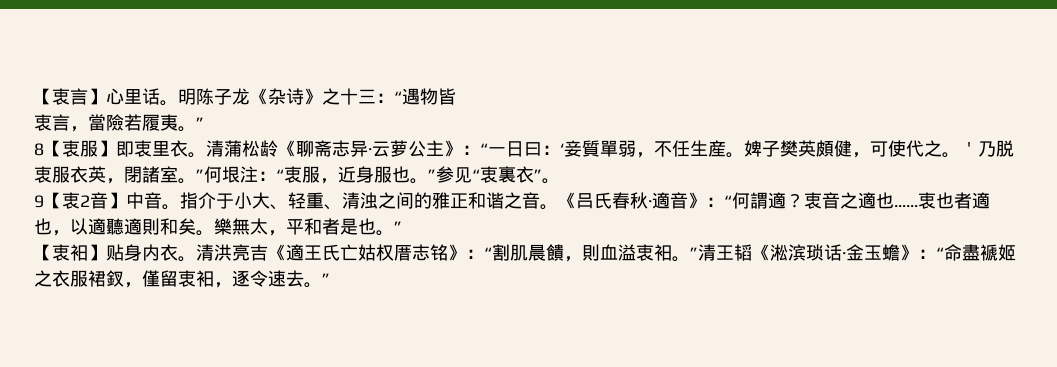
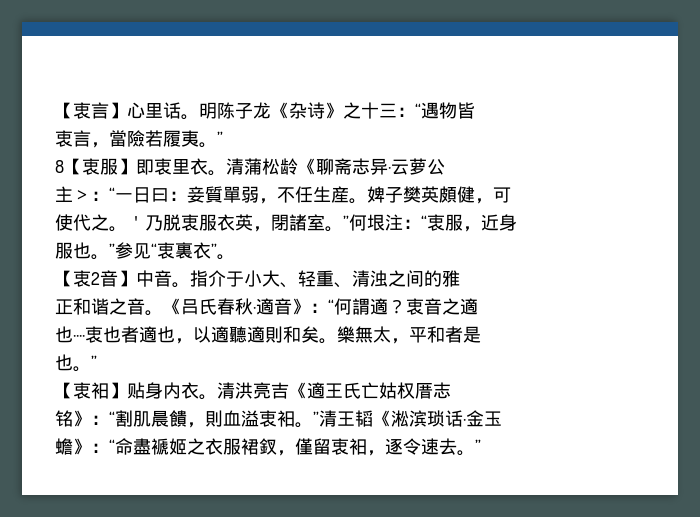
- 清蒲松龄《聊斋志异·云萝公主》：“一日曰：‘妾質單弱，不任生産。
+ 清蒲松龄《聊斋志异·云萝公
+ 主＞：“一日曰：妾質單弱，不任生産。
- 婢子樊英頗健，可使代之。
+ 婢子樊英頗健，可
+ 使代之。
- ＇乃脱衷服衣英，閉諸室。”何垠注：“衷服，近身服也。”参见“衷裏衣”。
+ ＇乃脱衷服衣英，閉諸室。”何垠注：“衷服，近身
+ 服也。”参见“衷裏衣”。
- 9【衷2音】中音。
+ 【衷2音】中音。
- 指介于小大、轻重、清浊之间的雅正和谐之音。
+ 指介于小大、轻重、清浊之间的雅
+ 正和谐之音。
- 衷音之適也……衷也者適也，以適聽適則和矣。
+ 衷音之適
+ 也····衷也者適也，以適聽適則和矣。
- 樂無太，平和者是也。”
+ 樂無太，平和者是
+ 也。”
- 清洪亮吉《適王氏亡姑权厝志铭》：“割肌晨饋，則血溢衷衵。”清王韬《淞滨琐话·金玉蟾》：“命盡褫姬之衣服裙釵，僅留衷衵，逐令速去。”
+ 清洪亮吉《適王氏亡姑权厝志
+ 铭》：“割肌晨饋，則血溢衷衵。”清王韬《淞滨琐话·金玉
+ 蟾》：“命盡褫姬之衣服裙釵，僅留衷衵，逐令速去。”

